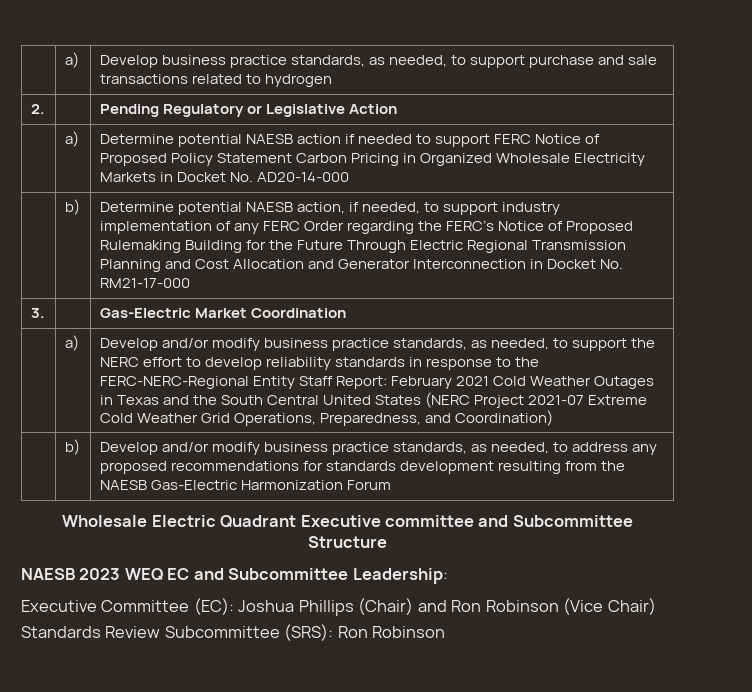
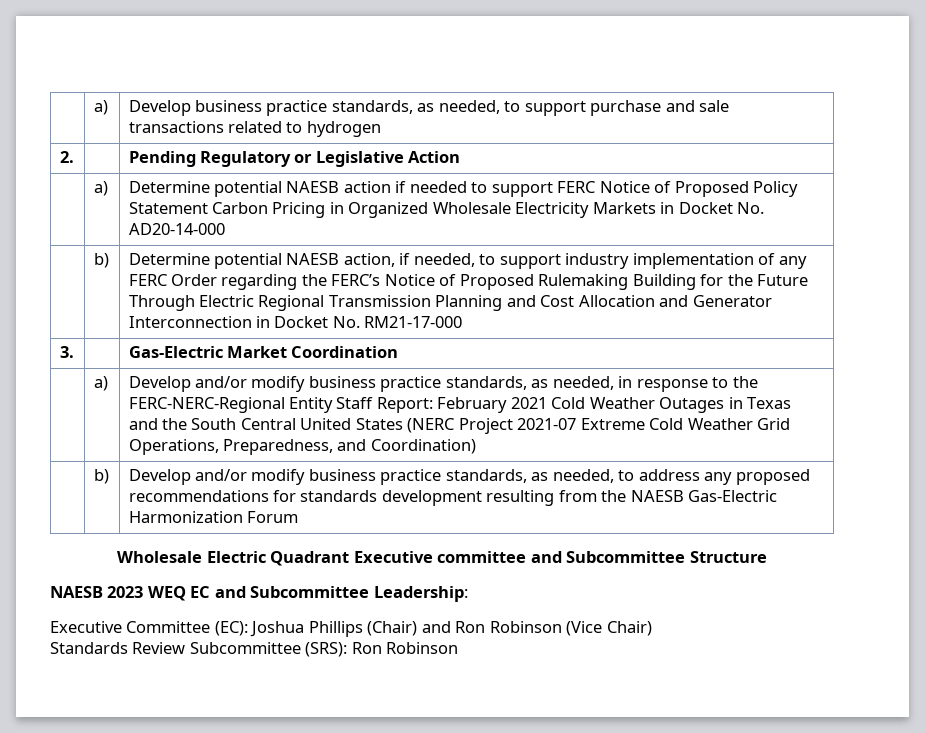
- Develop and/or modify business practice standards, as needed, to support the NERC effort to develop reliability standards in response to the FERC-NERC-Regional Entity Staff Report: February 2021 Cold Weather Outages in Texas and the South Central United States (NERC Project 2021-07 Extreme Cold Weather Grid Operations, Preparedness, and Coordination)
+ Develop and/or modify business practice standards, as needed, in response to the FERC-NERC-Regional Entity Staff Report: February 2021 Cold Weather Outages in Texas and the South Central United States (NERC Project 2021-07 Extreme Cold Weather Grid Operations, Preparedness, and Coordination)

